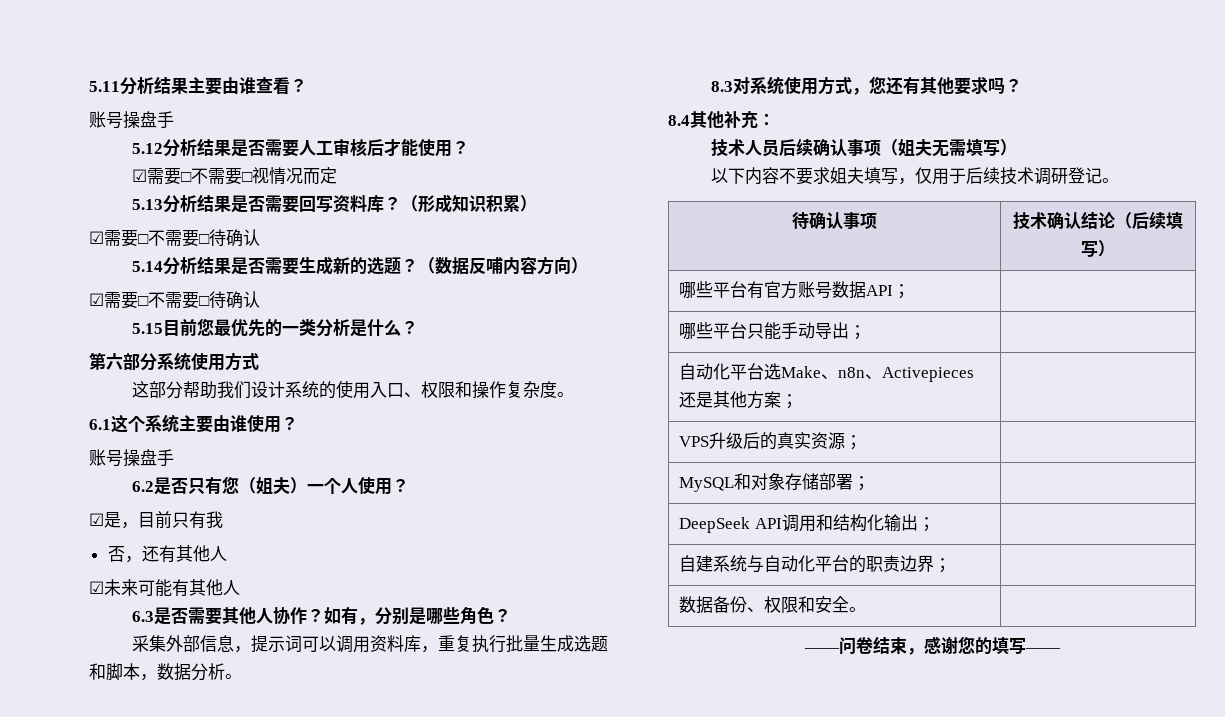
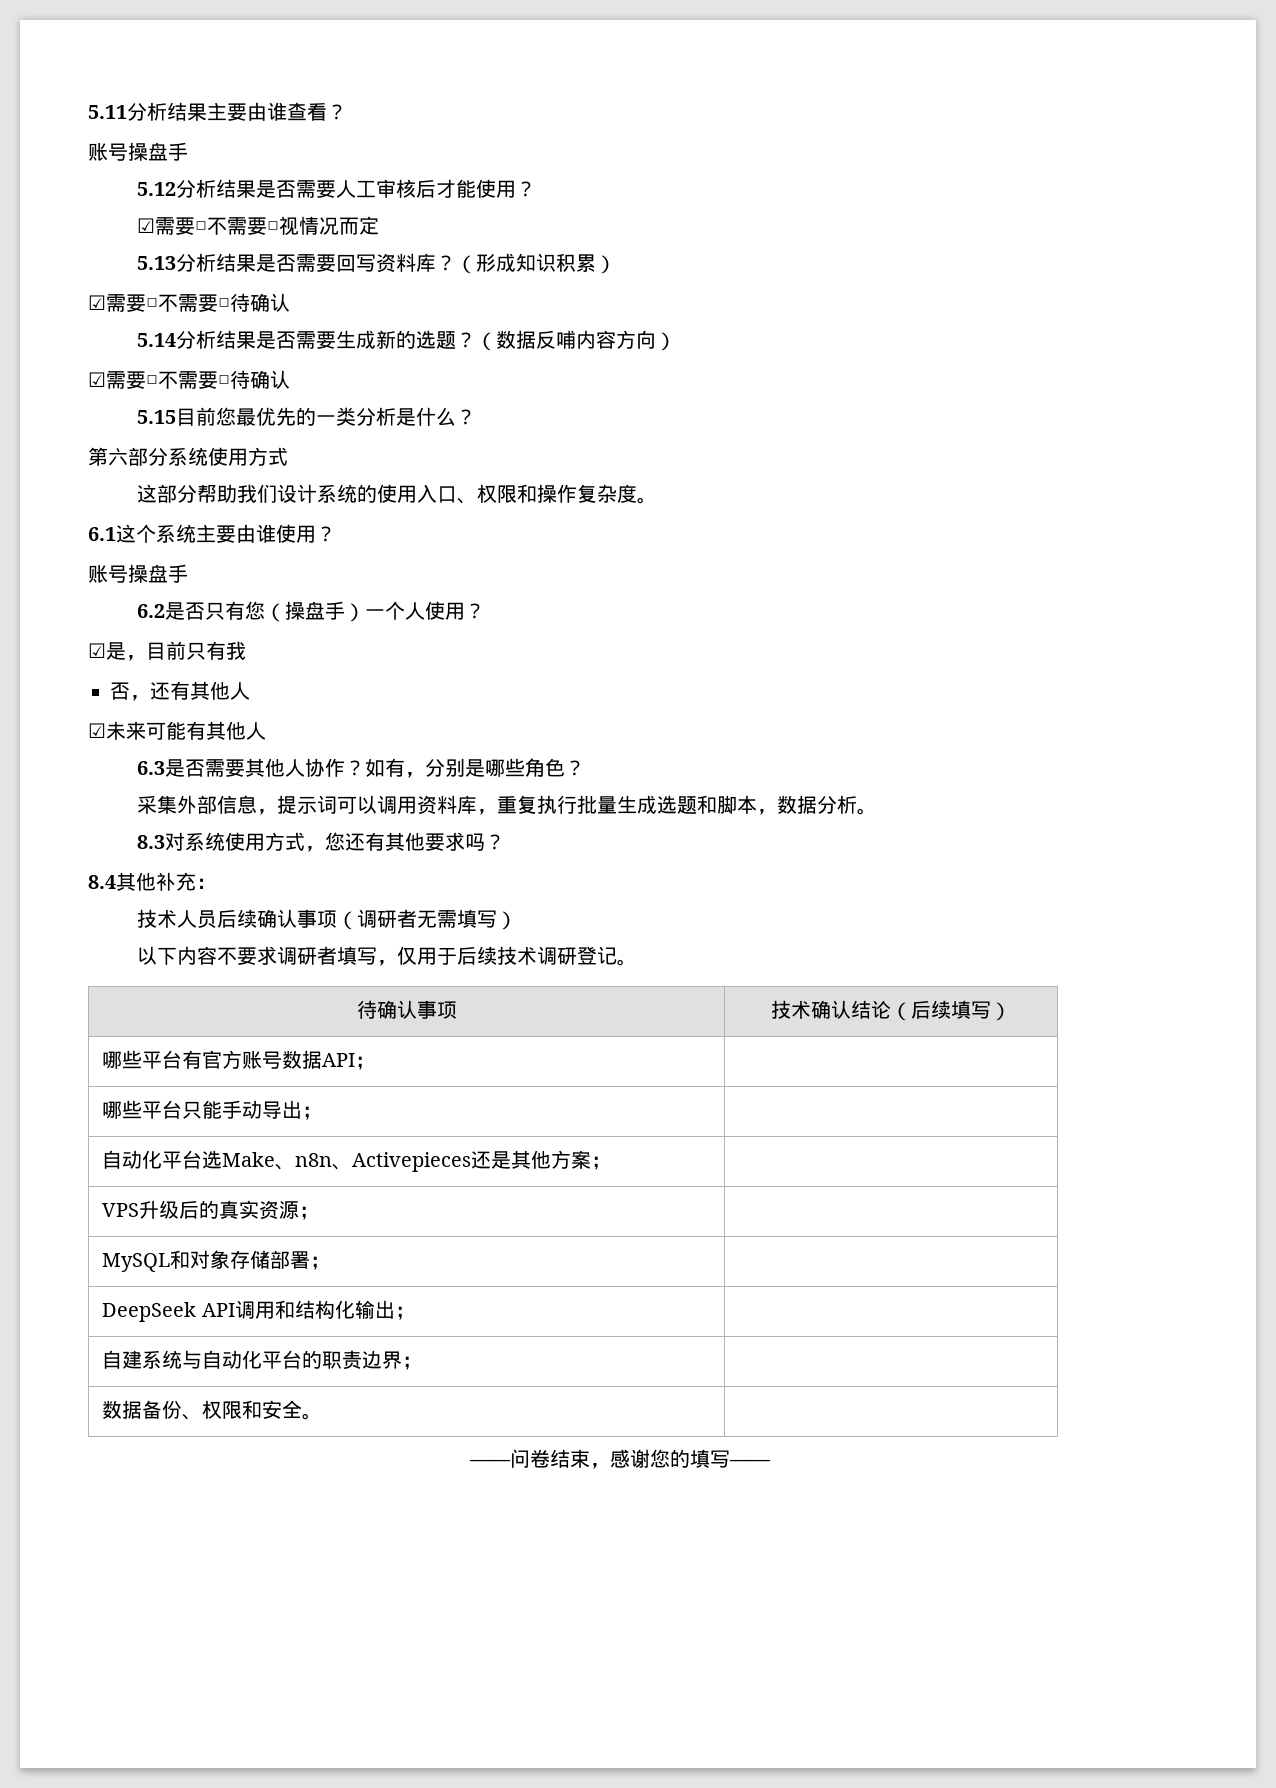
- 6.2是否只有您（姐夫）一个人使用？
+ 6.2是否只有您（操盘手）一个人使用？
- 技术人员后续确认事项（姐夫无需填写）
+ 技术人员后续确认事项（调研者无需填写）
- 以下内容不要求姐夫填写，仅用于后续技术调研登记。
+ 以下内容不要求调研者填写，仅用于后续技术调研登记。

